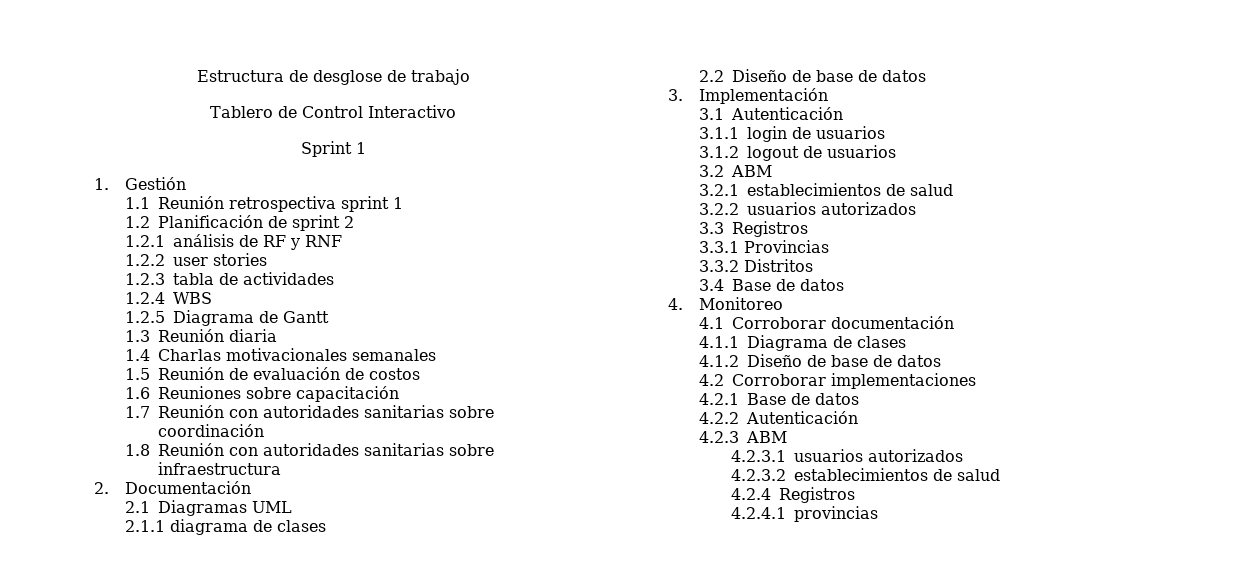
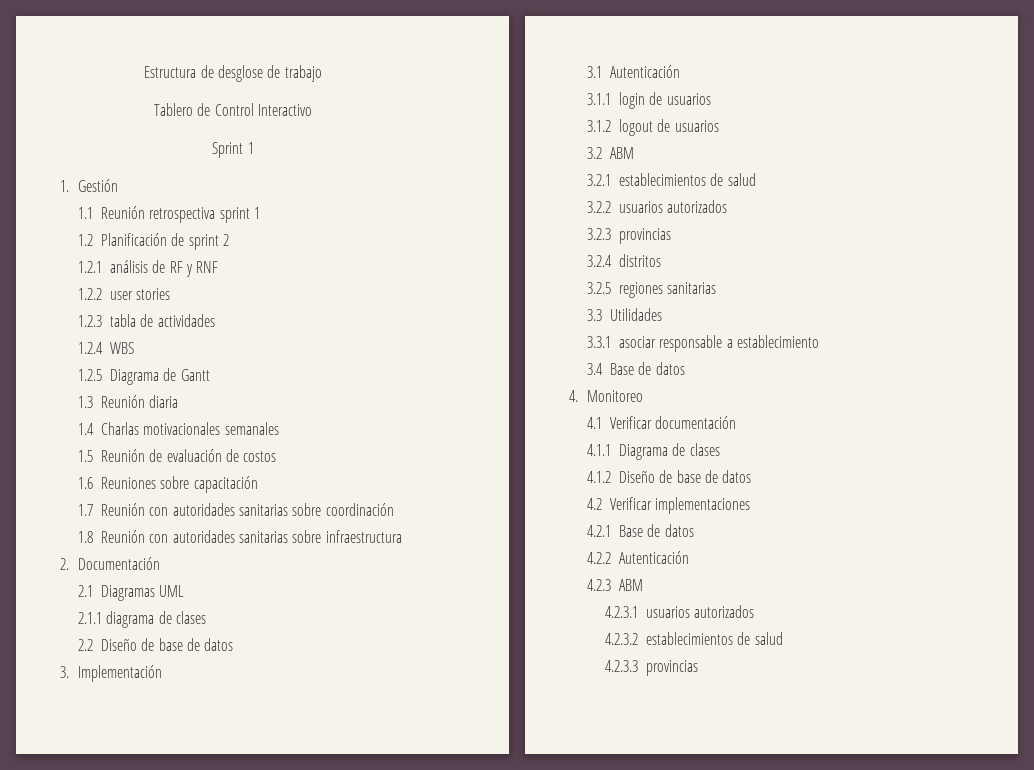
- 3.3 Registros
- 3.3.1 Provincias
- 3.3.2 Distritos
+ 3.2.3 provincias
+ 3.2.4 distritos
+ 3.2.5 regiones sanitarias
+ 3.3 Utilidades
+ 3.3.1 asociar responsable a establecimiento
- 4.1 Corroborar documentación
+ 4.1 Verificar documentación
- 4.2 Corroborar implementaciones
+ 4.2 Verificar implementaciones
- 4.2.4 Registros
- 4.2.4.1 provincias
+ 4.2.3.3 provincias

